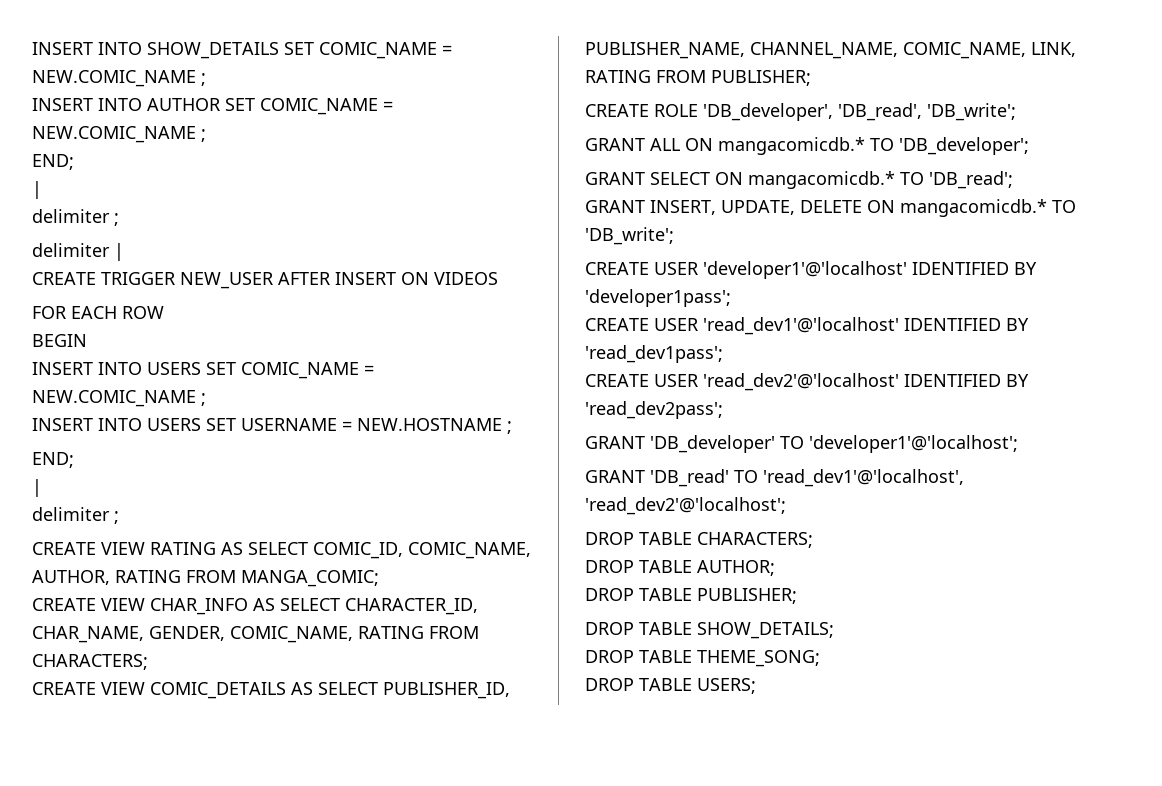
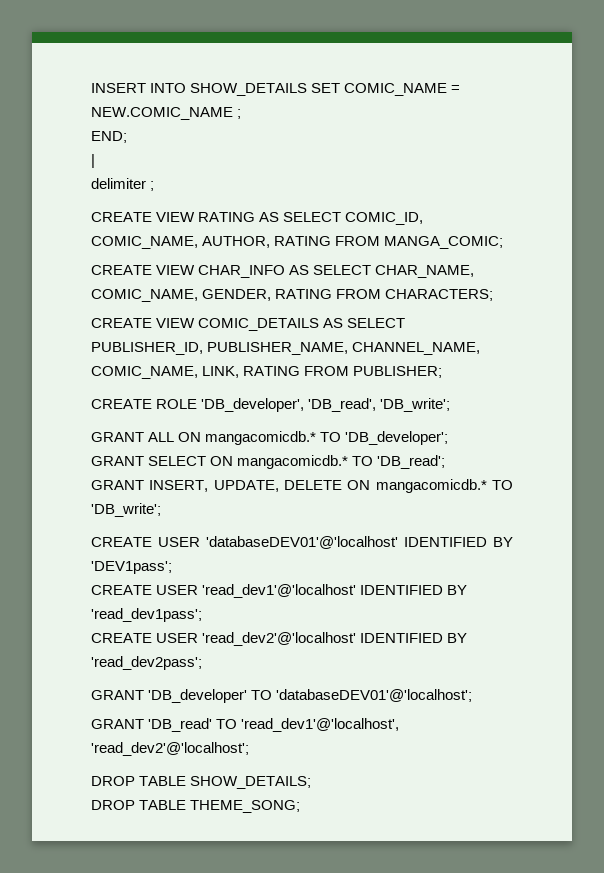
- INSERT INTO AUTHOR SET COMIC_NAME = NEW.COMIC_NAME ;
- END;
- |
- delimiter ;
- delimiter |
- CREATE TRIGGER NEW_USER AFTER INSERT ON VIDEOS
- FOR EACH ROW
- BEGIN
- INSERT INTO USERS SET COMIC_NAME = NEW.COMIC_NAME ;
- INSERT INTO USERS SET USERNAME = NEW.HOSTNAME ;
- CREATE VIEW CHAR_INFO AS SELECT CHARACTER_ID, CHAR_NAME, GENDER, COMIC_NAME, RATING FROM CHARACTERS;
+ CREATE VIEW CHAR_INFO AS SELECT CHAR_NAME, COMIC_NAME, GENDER, RATING FROM CHARACTERS;
- CREATE USER 'developer1'@'localhost' IDENTIFIED BY 'developer1pass';
+ CREATE USER 'databaseDEV01'@'localhost' IDENTIFIED BY 'DEV1pass';
- GRANT 'DB_developer' TO 'developer1'@'localhost';
+ GRANT 'DB_developer' TO 'databaseDEV01'@'localhost';
- DROP TABLE CHARACTERS;
- DROP TABLE AUTHOR;
- DROP TABLE PUBLISHER;
- DROP TABLE USERS;

